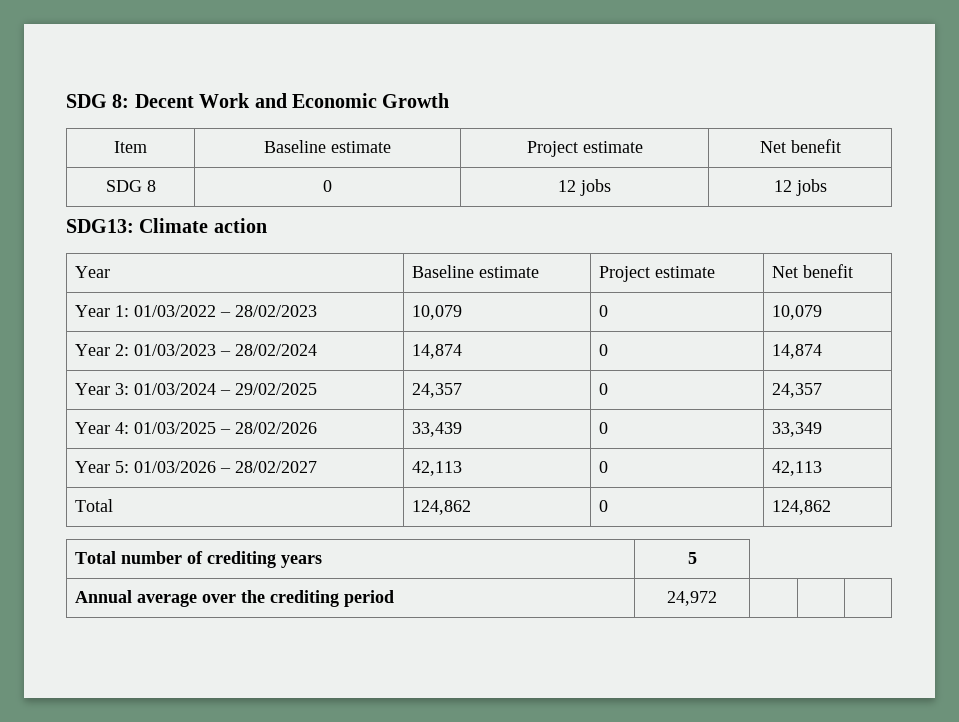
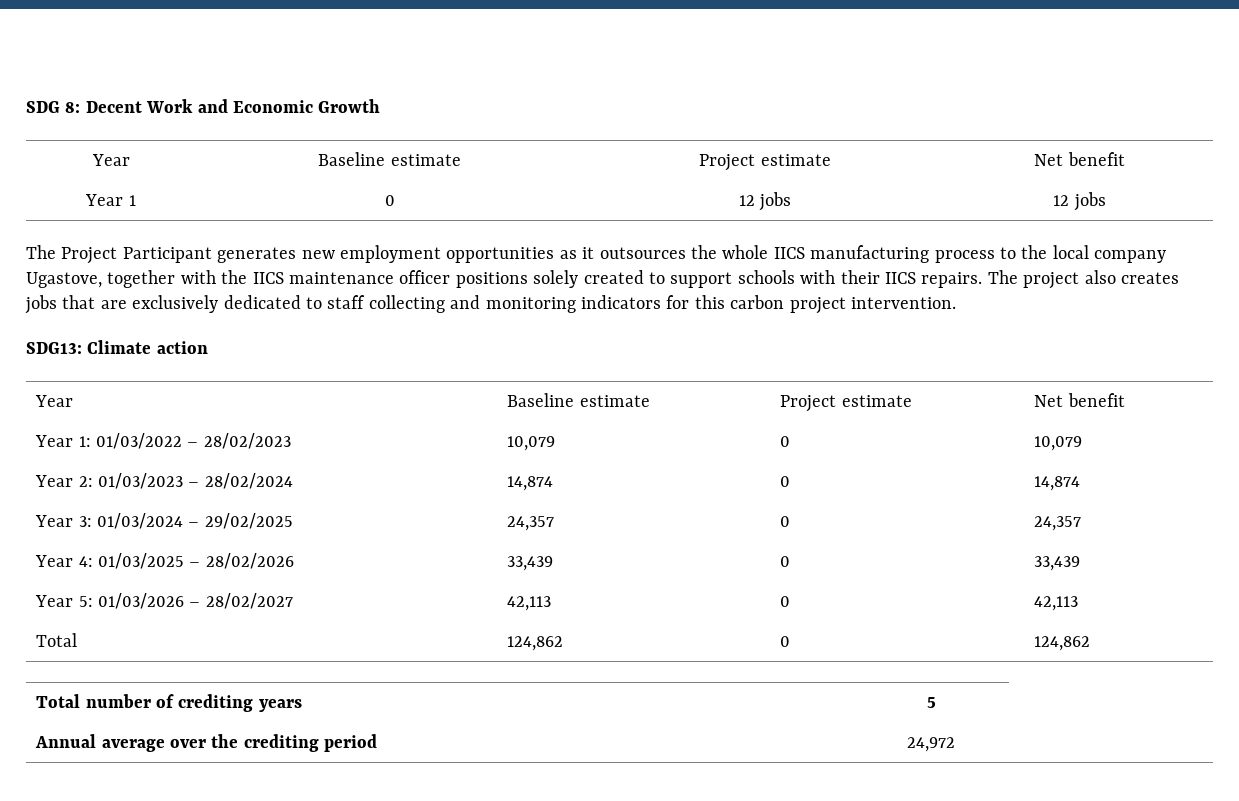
  SDG 8: Decent Work and Economic Growth
- Item | Baseline estimate | Project estimate | Net benefit
- SDG 8 | 0 | 12 jobs | 12 jobs
+ Year | Baseline estimate | Project estimate | Net benefit
+ Year 1 | 0 | 12 jobs | 12 jobs
+ The Project Participant generates new employment opportunities as it outsources the whole IICS manufacturing process to the local company Ugastove, together with the IICS maintenance officer positions solely created to support schools with their IICS repairs. The project also creates jobs that are exclusively dedicated to staff collecting and monitoring indicators for this carbon project intervention.
- Year 4: 01/03/2025 – 28/02/2026 | 33,439 | 0 | 33,349
+ Year 4: 01/03/2025 – 28/02/2026 | 33,439 | 0 | 33,439

